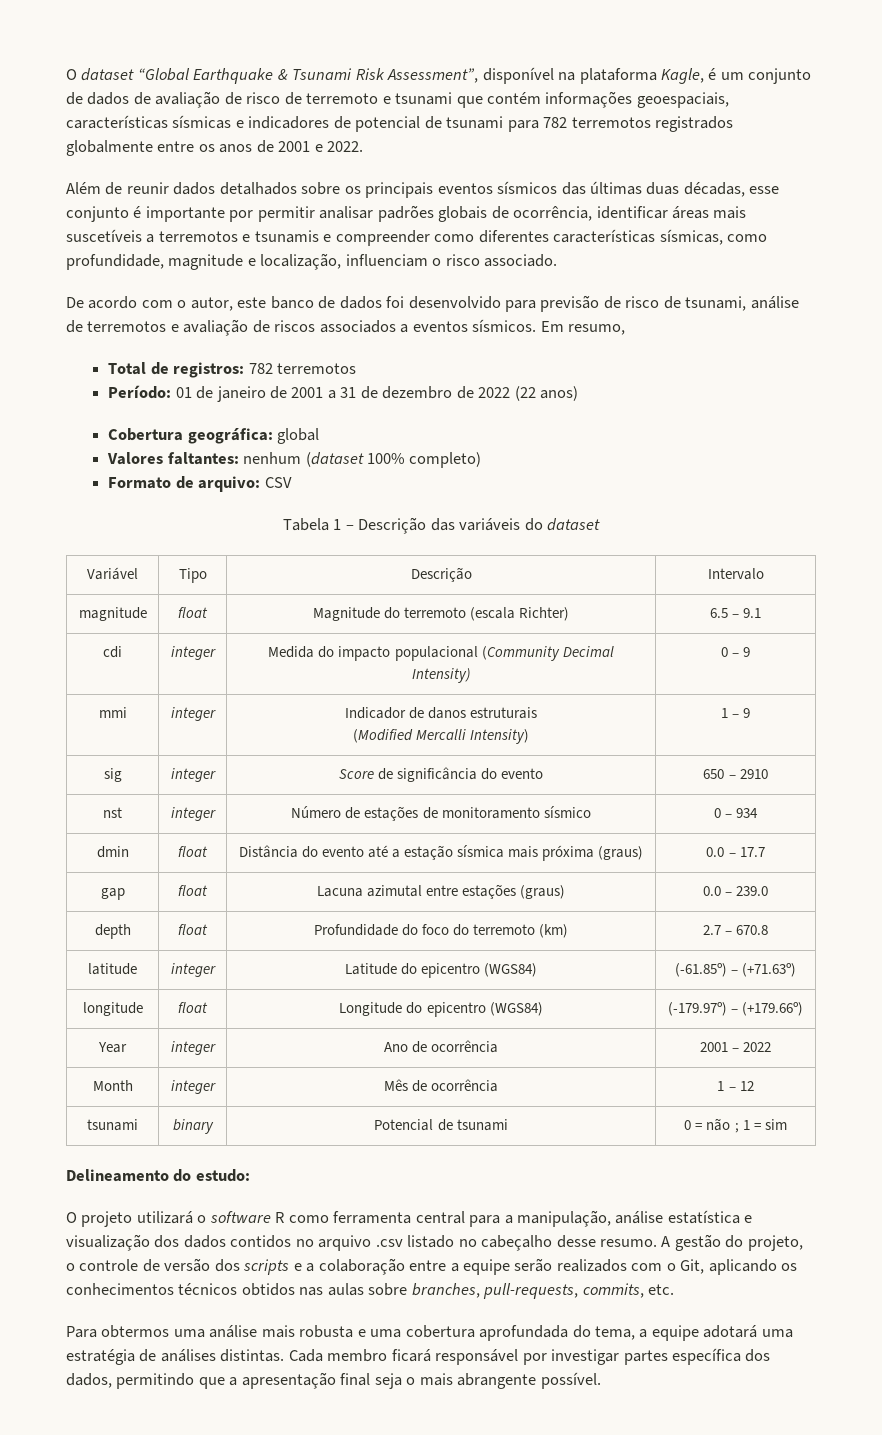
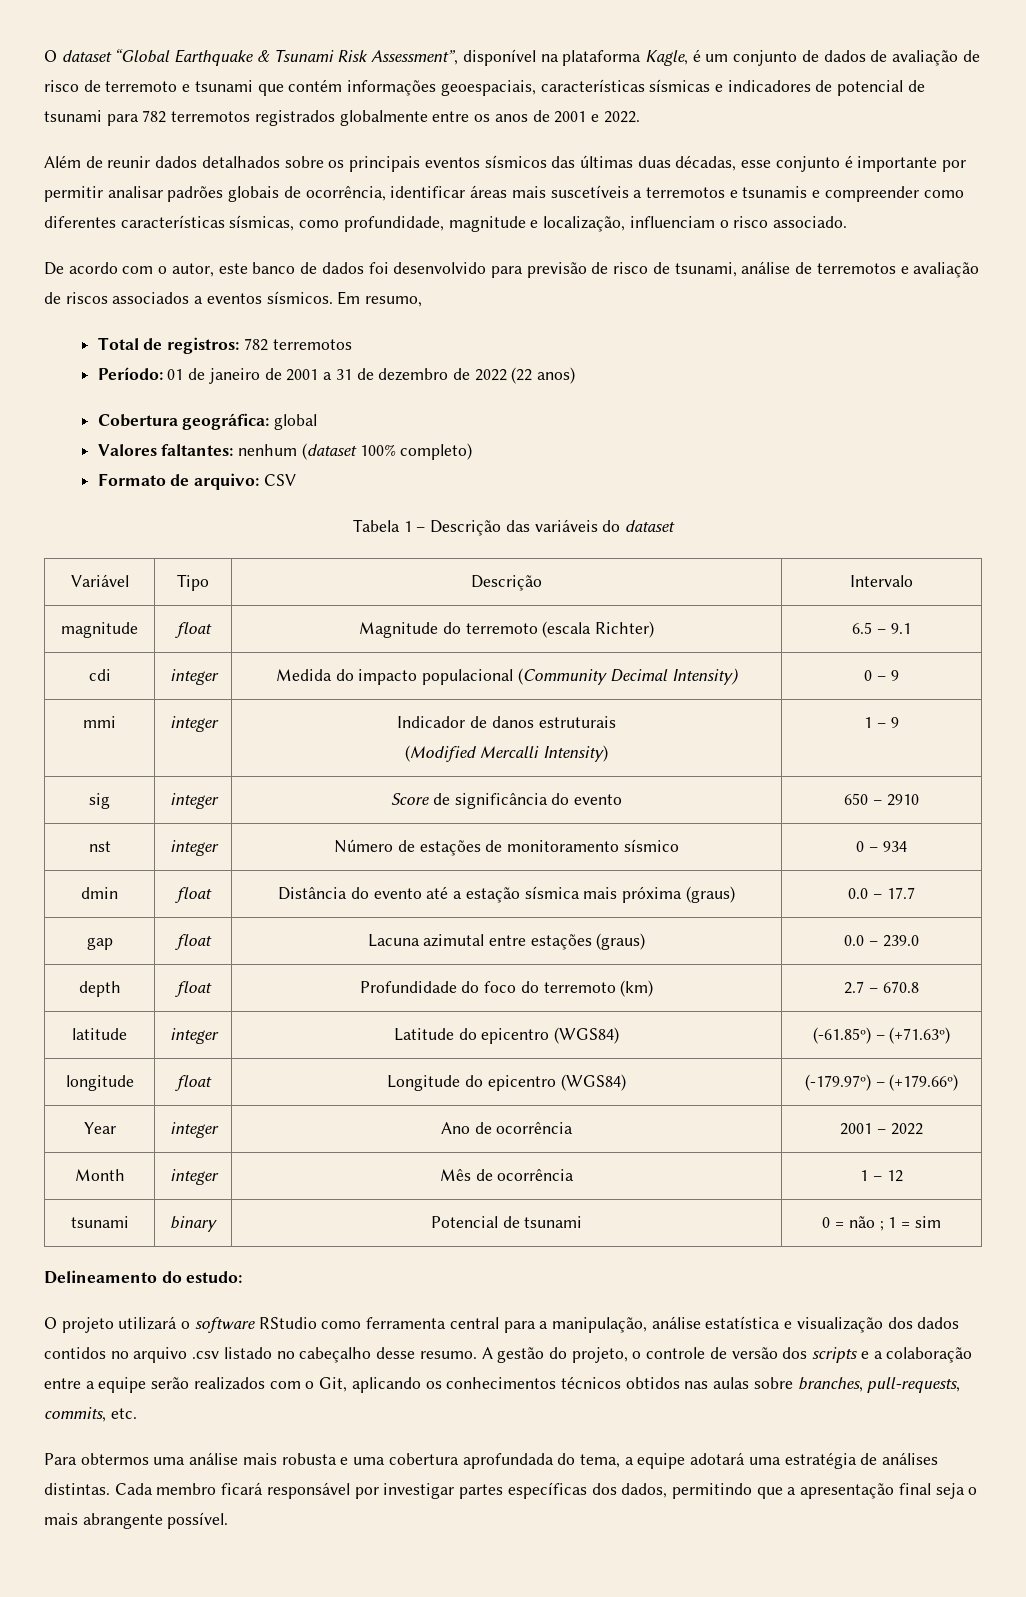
- O projeto utilizará o software R como ferramenta central para a manipulação, análise estatística e visualização dos dados contidos no arquivo .csv listado no cabeçalho desse resumo.
+ O projeto utilizará o software RStudio como ferramenta central para a manipulação, análise estatística e visualização dos dados contidos no arquivo .csv listado no cabeçalho desse resumo.
- Cada membro ficará responsável por investigar partes específica dos dados, permitindo que a apresentação final seja o mais abrangente possível.
+ Cada membro ficará responsável por investigar partes específicas dos dados, permitindo que a apresentação final seja o mais abrangente possível.

